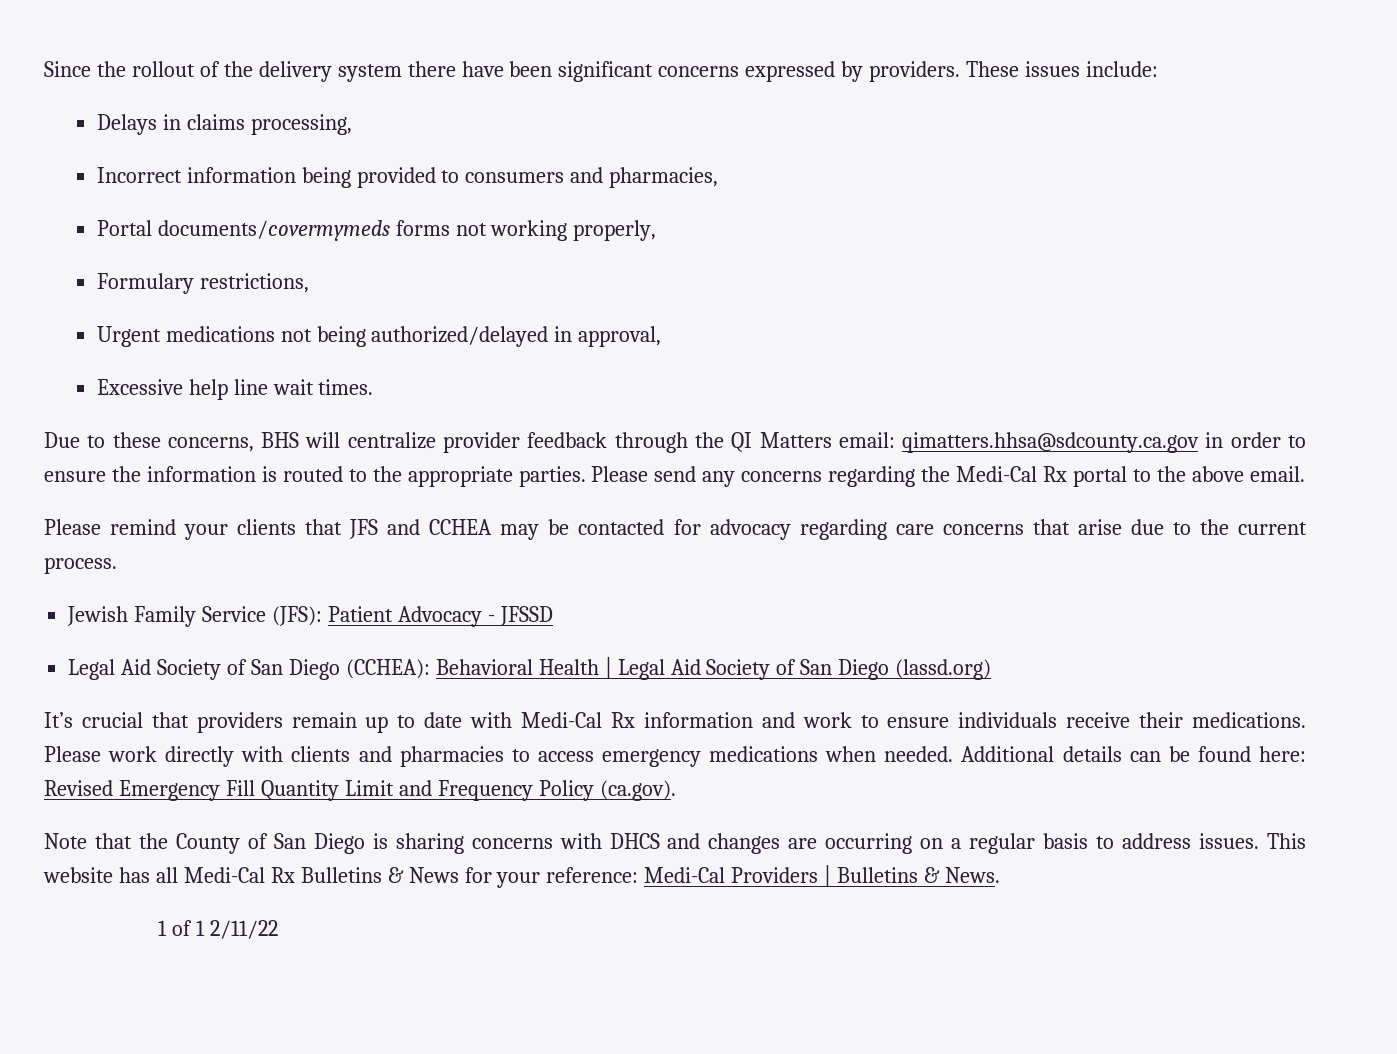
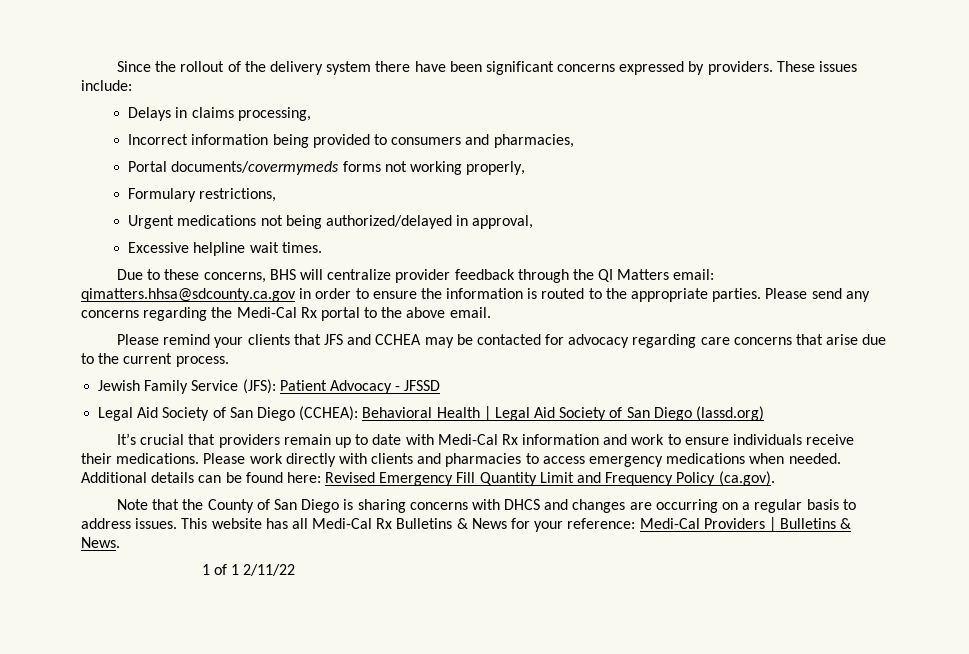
- Excessive help line wait times.
+ Excessive helpline wait times.

